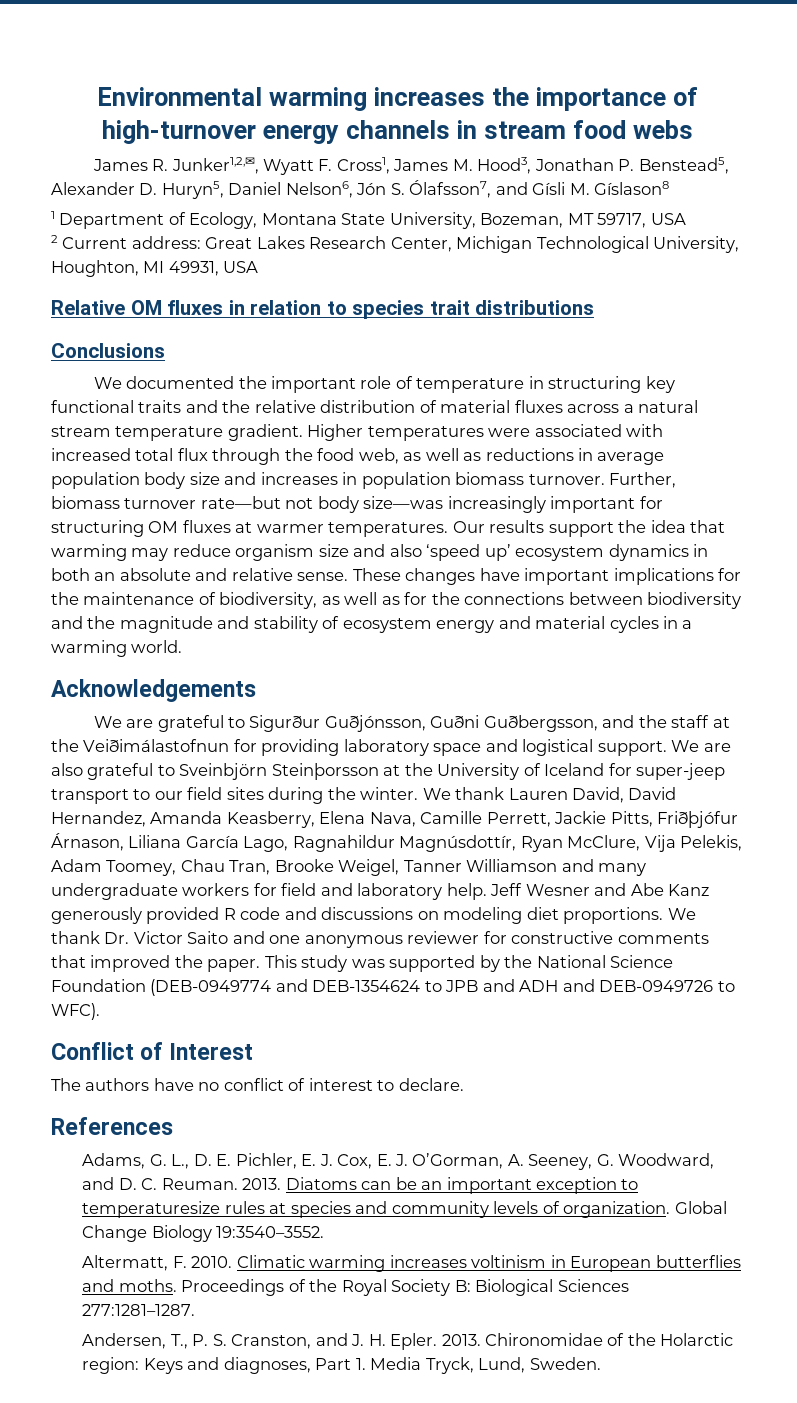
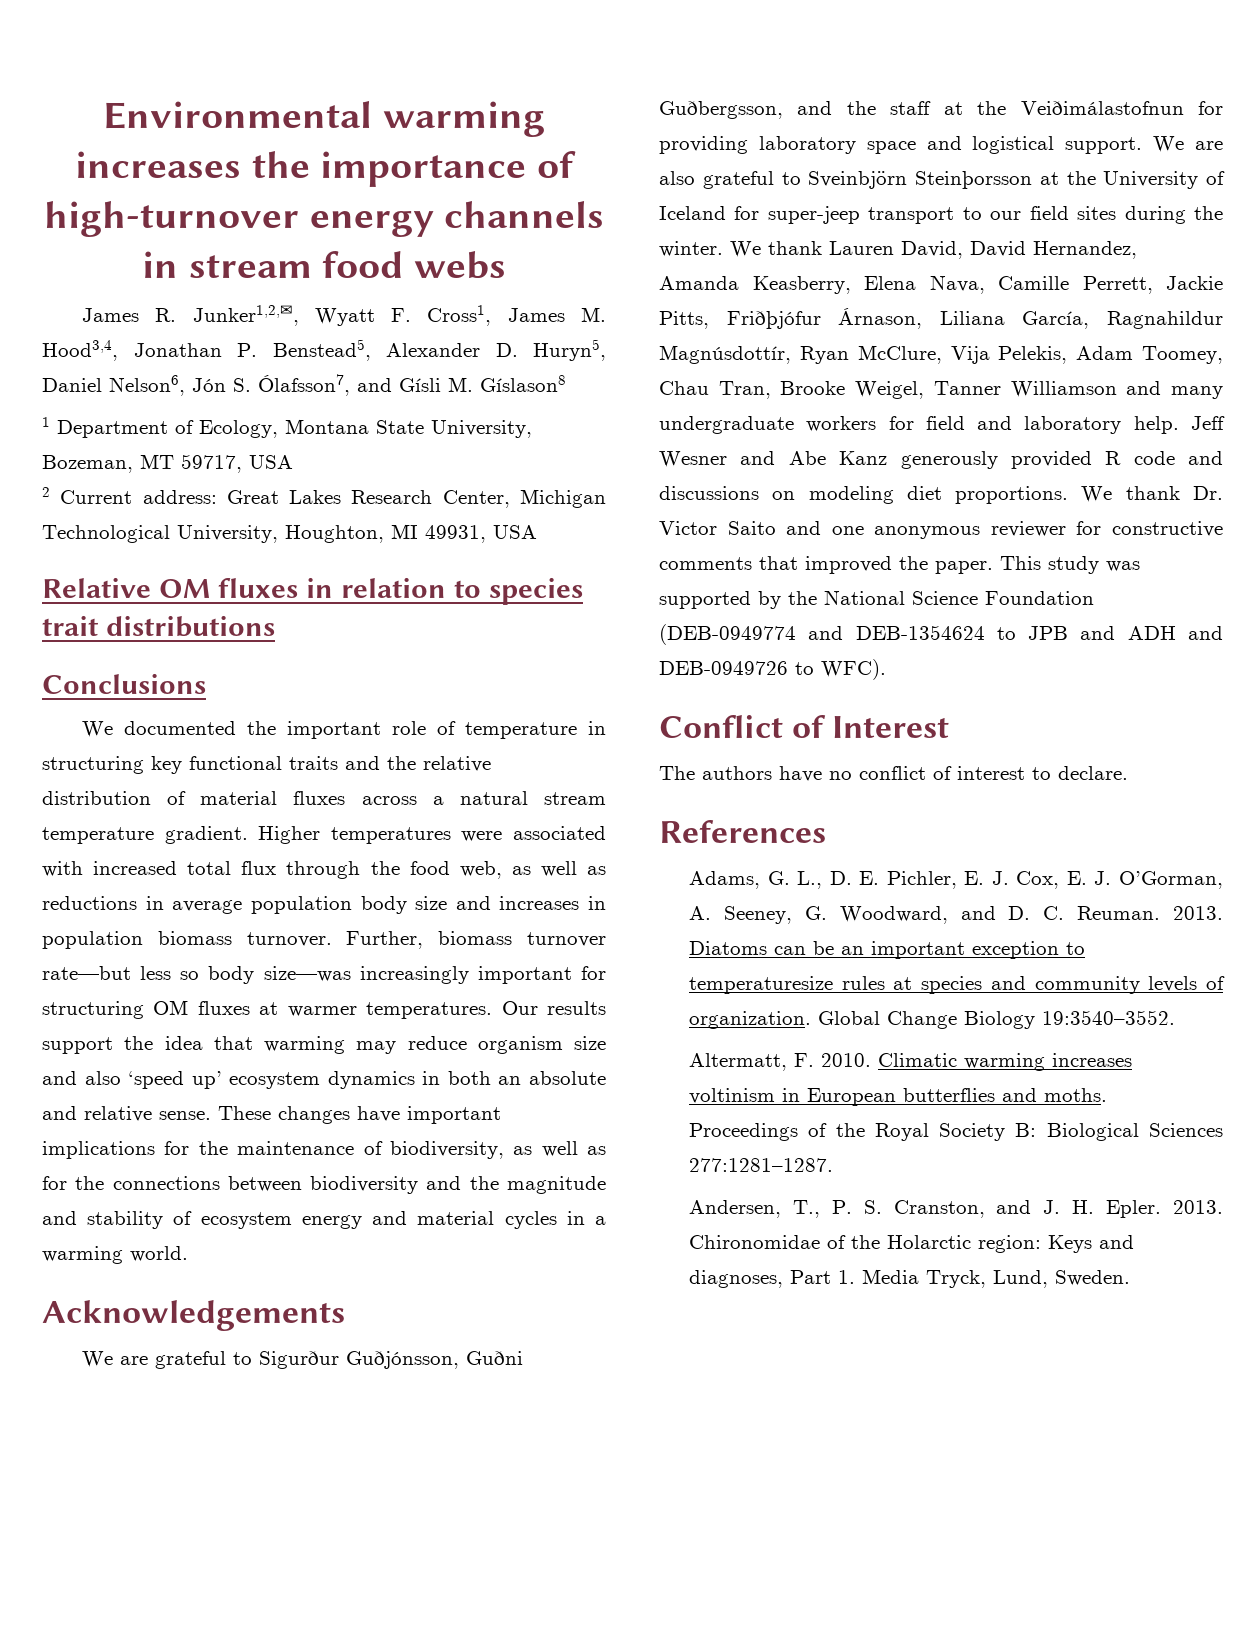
- James R. Junker1,2,✉, Wyatt F. Cross1, James M. Hood3, Jonathan P. Benstead5, Alexander D. Huryn5, Daniel Nelson6, Jón S. Ólafsson7, and Gísli M. Gíslason8
+ James R. Junker1,2,✉, Wyatt F. Cross1, James M. Hood3,4, Jonathan P. Benstead5, Alexander D. Huryn5, Daniel Nelson6, Jón S. Ólafsson7, and Gísli M. Gíslason8
- Further, biomass turnover rate—but not body size—was increasingly important for structuring OM fluxes at warmer temperatures.
+ Further, biomass turnover rate—but less so body size—was increasingly important for structuring OM fluxes at warmer temperatures.
- We thank Lauren David, David Hernandez, Amanda Keasberry, Elena Nava, Camille Perrett, Jackie Pitts, Friðþjófur Árnason, Liliana García Lago, Ragnahildur Magnúsdottír, Ryan McClure, Vija Pelekis, Adam Toomey, Chau Tran, Brooke Weigel, Tanner Williamson and many undergraduate workers for field and laboratory help.
+ We thank Lauren David, David Hernandez, Amanda Keasberry, Elena Nava, Camille Perrett, Jackie Pitts, Friðþjófur Árnason, Liliana García, Ragnahildur Magnúsdottír, Ryan McClure, Vija Pelekis, Adam Toomey, Chau Tran, Brooke Weigel, Tanner Williamson and many undergraduate workers for field and laboratory help.

